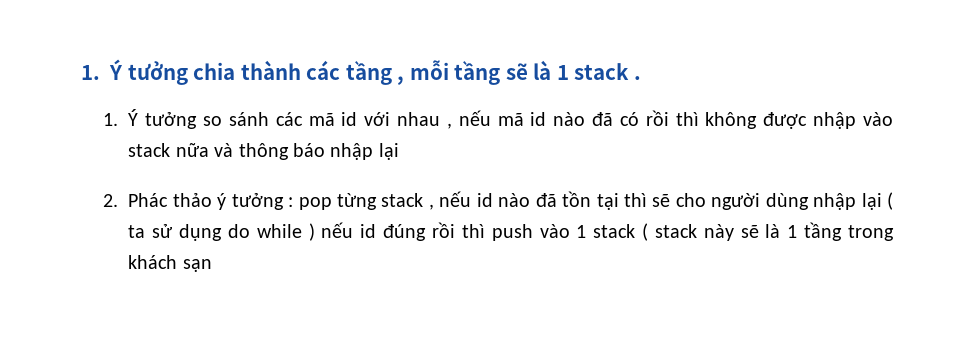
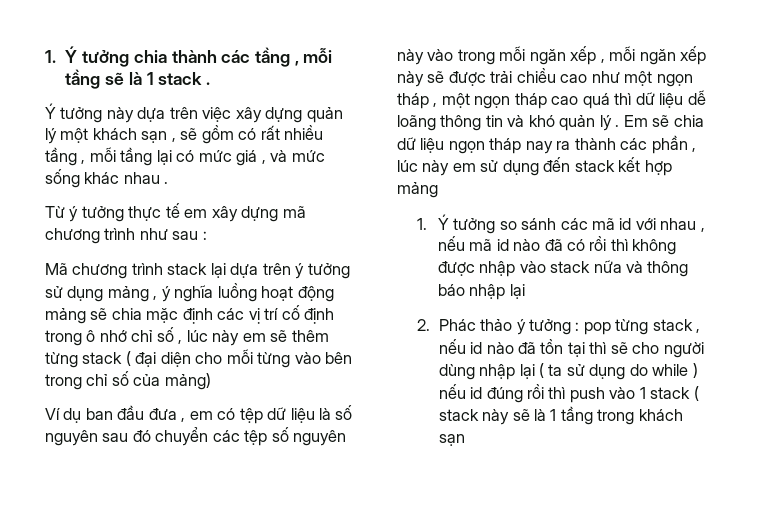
+ Ý tưởng này dựa trên việc xây dựng quản lý một khách sạn , sẽ gồm có rất nhiều tầng , mỗi tầng lại có mức giá , và mức sống khác nhau .
+ Từ ý tưởng thực tế em xây dựng mã chương trình như sau :
+ Mã chương trình stack lại dựa trên ý tưởng sử dụng mảng , ý nghĩa luồng hoạt động mảng sẽ chia mặc định các vị trí cố định trong ô nhớ chỉ số , lúc này em sẽ thêm từng stack ( đại diện cho mỗi từng vào bên trong chỉ số của mảng)
+ Ví dụ ban đầu đưa , em có tệp dữ liệu là số nguyên sau đó chuyển các tệp số nguyên này vào trong mỗi ngăn xếp , mỗi ngăn xếp này sẽ được trải chiều cao như một ngọn tháp , một ngọn tháp cao quá thì dữ liệu dễ loãng thông tin và khó quản lý . Em sẽ chia dữ liệu ngọn tháp nay ra thành các phần , lúc này em sử dụng đến stack kết hợp mảng

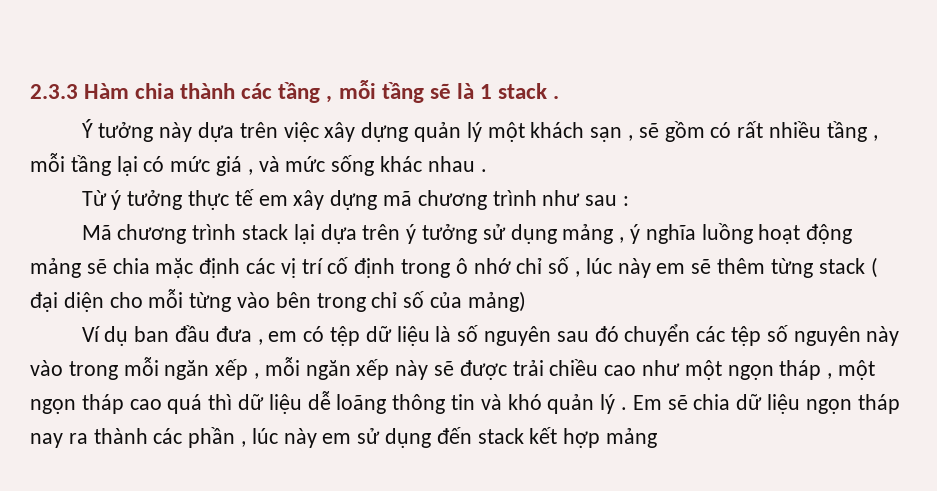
- 1. Ý tưởng chia thành các tầng , mỗi tầng sẽ là 1 stack .
+ 2.3.3 Hàm chia thành các tầng , mỗi tầng sẽ là 1 stack .
- 1. Ý tưởng so sánh các mã id với nhau , nếu mã id nào đã có rồi thì không được nhập vào stack nữa và thông báo nhập lại
- 2. Phác thảo ý tưởng : pop từng stack , nếu id nào đã tồn tại thì sẽ cho người dùng nhập lại ( ta sử dụng do while ) nếu id đúng rồi thì push vào 1 stack ( stack này sẽ là 1 tầng trong khách sạn

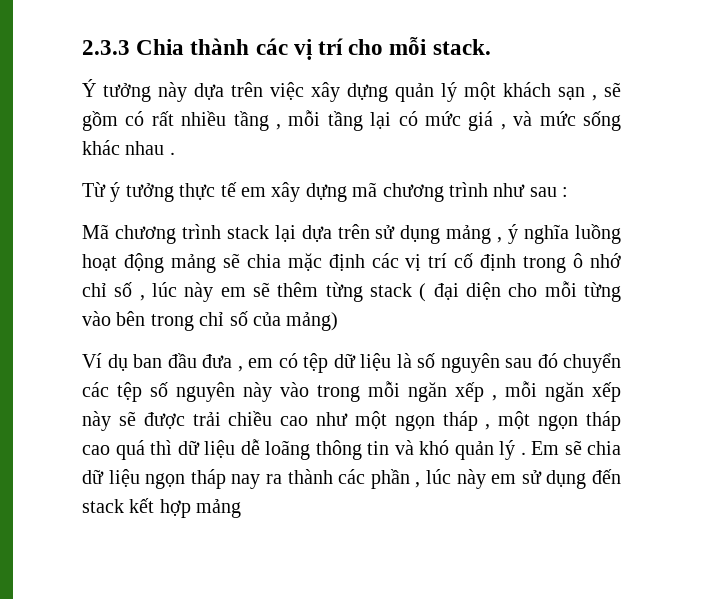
- 2.3.3 Hàm chia thành các tầng , mỗi tầng sẽ là 1 stack .
+ 2.3.3 Chia thành các vị trí cho mỗi stack.
- Mã chương trình stack lại dựa trên ý tưởng sử dụng mảng , ý nghĩa luồng hoạt động mảng sẽ chia mặc định các vị trí cố định trong ô nhớ chỉ số , lúc này em sẽ thêm từng stack ( đại diện cho mỗi từng vào bên trong chỉ số của mảng)
+ Mã chương trình stack lại dựa trên sử dụng mảng , ý nghĩa luồng hoạt động mảng sẽ chia mặc định các vị trí cố định trong ô nhớ chỉ số , lúc này em sẽ thêm từng stack ( đại diện cho mỗi từng vào bên trong chỉ số của mảng)

